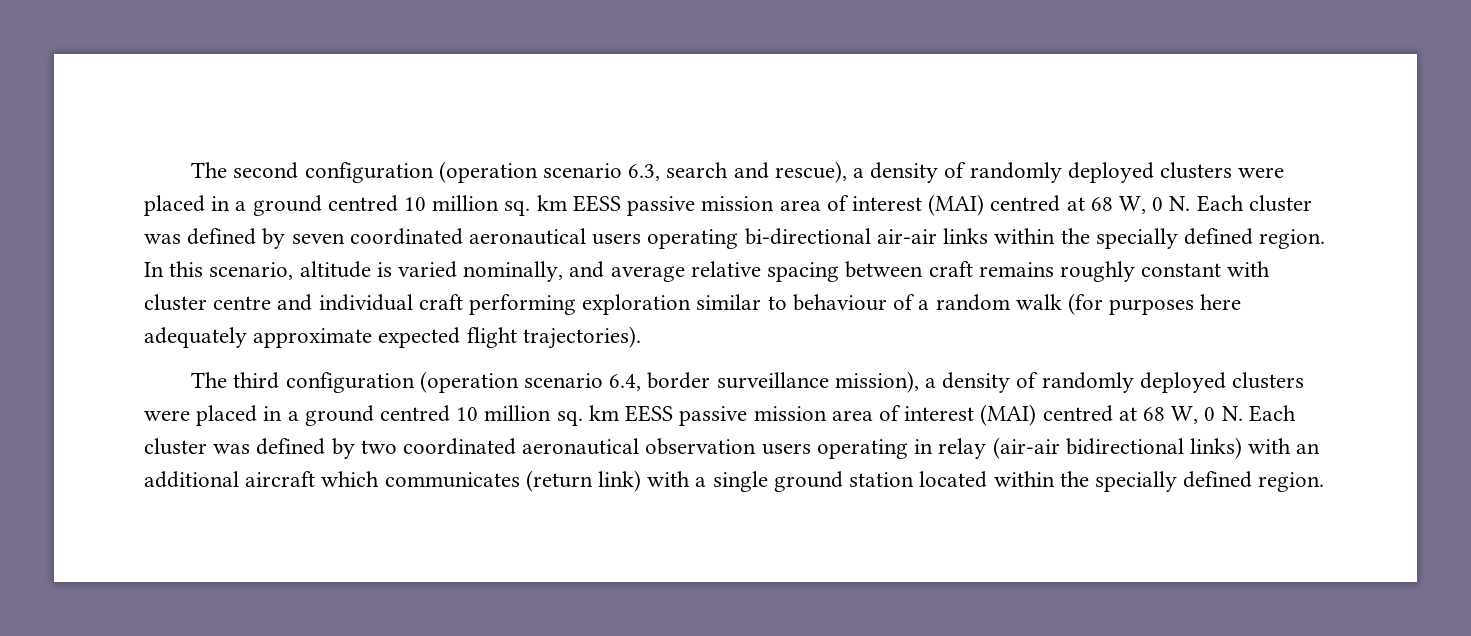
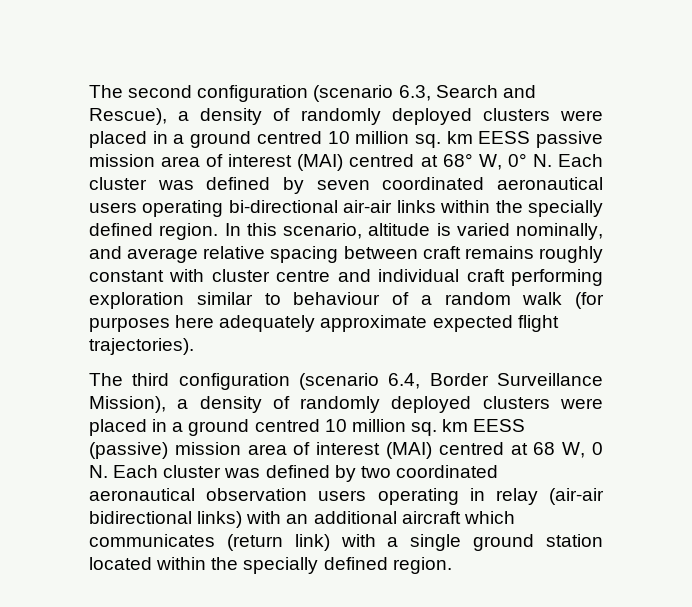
- The second configuration (operation scenario 6.3, search and rescue), a density of randomly deployed clusters were placed in a ground centred 10 million sq. km EESS passive mission area of interest (MAI) centred at 68 W, 0 N. Each cluster was defined by seven coordinated aeronautical users operating bi-directional air-air links within the specially defined region.
+ The second configuration (scenario 6.3, Search and Rescue), a density of randomly deployed clusters were placed in a ground centred 10 million sq. km EESS passive mission area of interest (MAI) centred at 68° W, 0° N. Each cluster was defined by seven coordinated aeronautical users operating bi-directional air-air links within the specially defined region.
- The third configuration (operation scenario 6.4, border surveillance mission), a density of randomly deployed clusters were placed in a ground centred 10 million sq. km EESS passive mission area of interest (MAI) centred at 68 W, 0 N. Each cluster was defined by two coordinated aeronautical observation users operating in relay (air-air bidirectional links) with an additional aircraft which communicates (return link) with a single ground station located within the specially defined region.
+ The third configuration (scenario 6.4, Border Surveillance Mission), a density of randomly deployed clusters were placed in a ground centred 10 million sq. km EESS (passive) mission area of interest (MAI) centred at 68 W, 0 N. Each cluster was defined by two coordinated aeronautical observation users operating in relay (air-air bidirectional links) with an additional aircraft which communicates (return link) with a single ground station located within the specially defined region.

